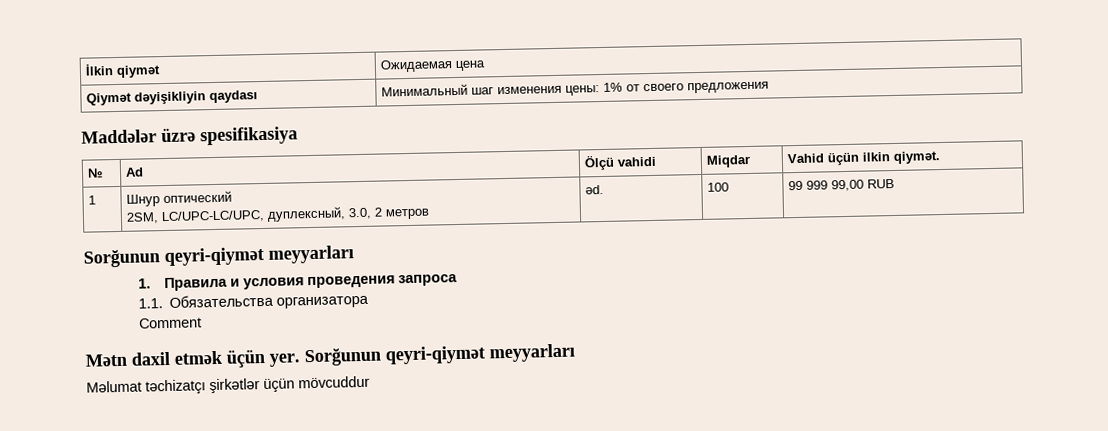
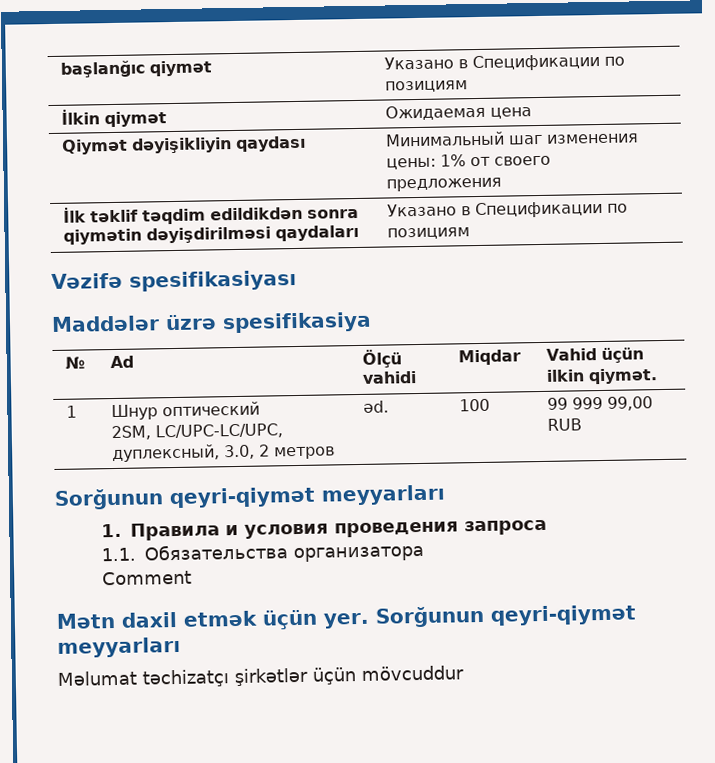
+ başlanğıc qiymət | Указано в Cпецификации по позициям
+ İlk təklif təqdim edildikdən sonra qiymətin dəyişdirilməsi qaydaları | Указано в Cпецификации по позициям
+ Vəzifə spesifikasiyası

